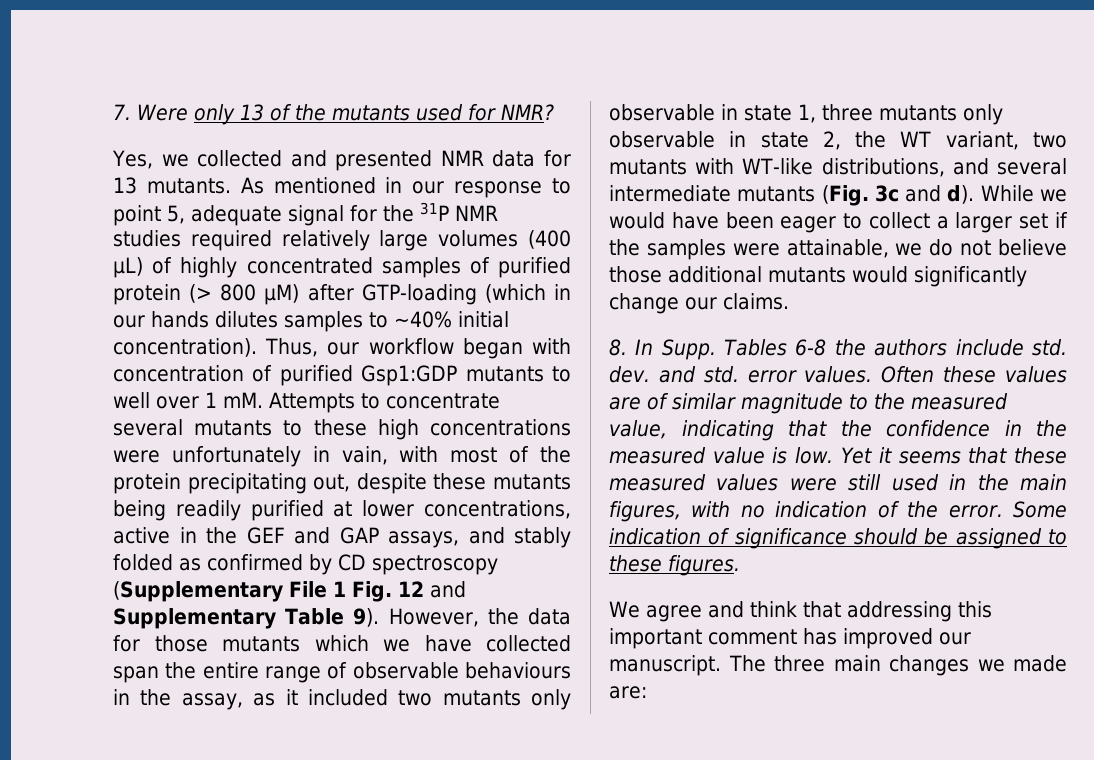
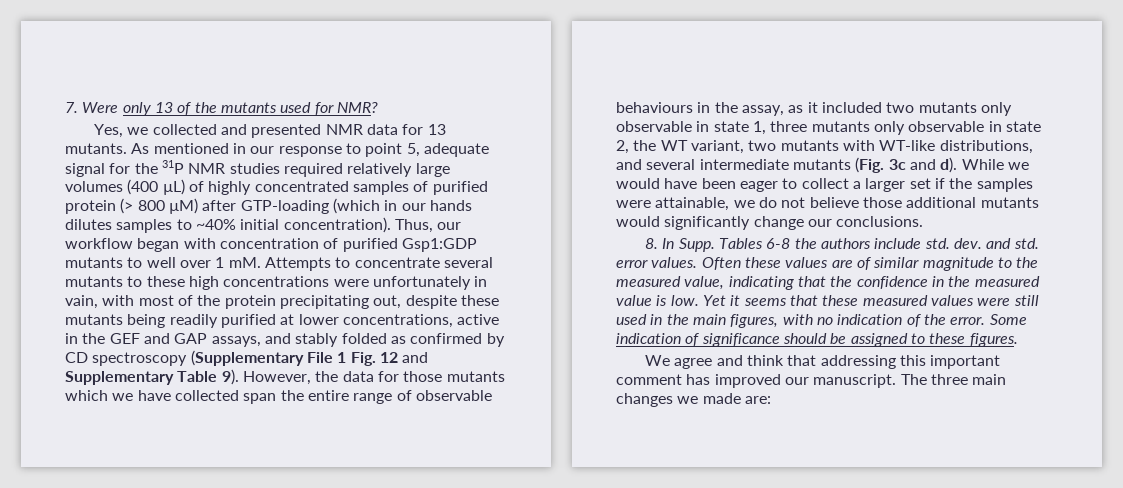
- While we would have been eager to collect a larger set if the samples were attainable, we do not believe those additional mutants would significantly change our claims.
+ While we would have been eager to collect a larger set if the samples were attainable, we do not believe those additional mutants would significantly change our conclusions.

